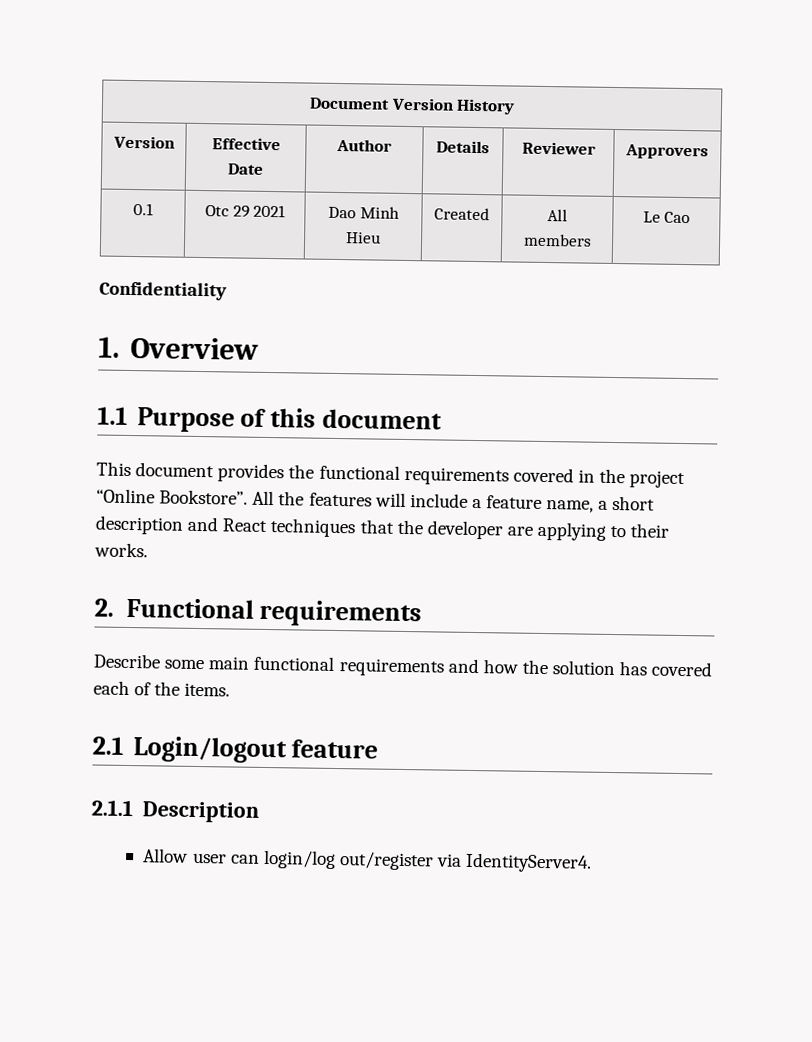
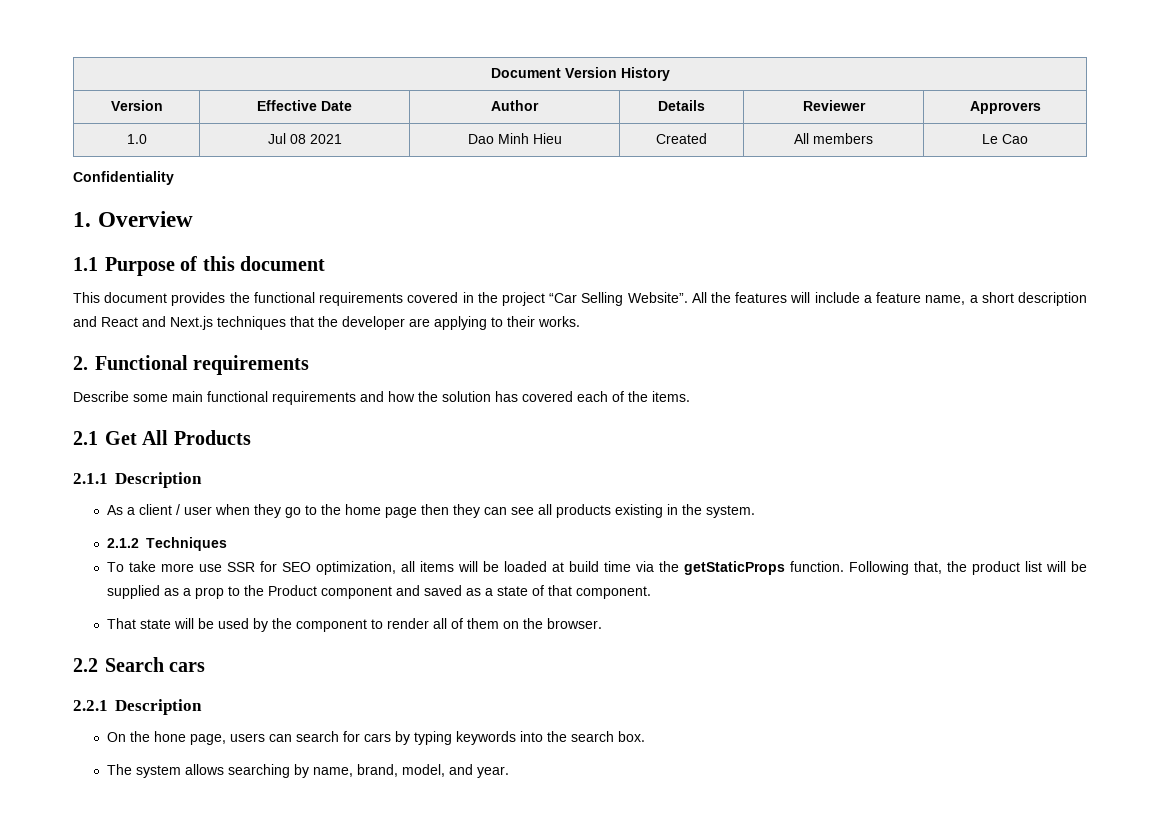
- 0.1 | Otc 29 2021 | Dao Minh Hieu | Created | All members | Le Cao
+ 1.0 | Jul 08 2021 | Dao Minh Hieu | Created | All members | Le Cao
- This document provides the functional requirements covered in the project “Online Bookstore”.
+ This document provides the functional requirements covered in the project “Car Selling Website”.
- All the features will include a feature name, a short description and React techniques that the developer are applying to their works.
+ All the features will include a feature name, a short description and React and Next.js techniques that the developer are applying to their works.
- 2.1 Login/logout feature
+ 2.1 Get All Products
- Allow user can login/log out/register via IdentityServer4.
+ As a client / user when they go to the home page then they can see all products existing in the system.
+ 2.1.2 Techniques
+ To take more use SSR for SEO optimization, all items will be loaded at build time via the getStaticProps function. Following that, the product list will be supplied as a prop to the Product component and saved as a state of that component.
+ That state will be used by the component to render all of them on the browser.
+ 2.2 Search cars
+ 2.2.1 Description
+ On the hone page, users can search for cars by typing keywords into the search box.
+ The system allows searching by name, brand, model, and year.

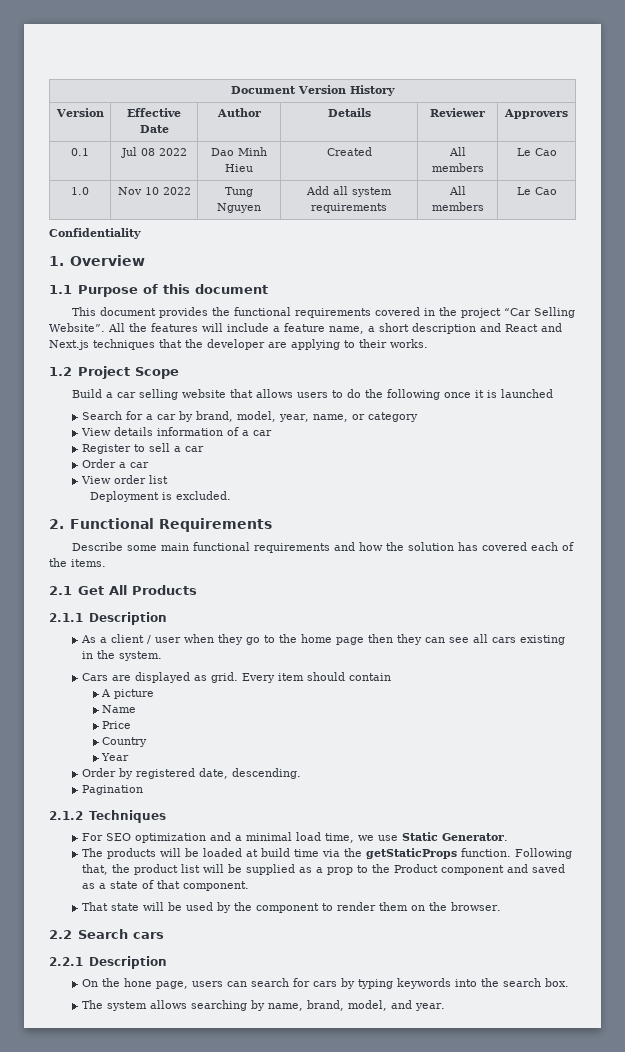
- 1.0 | Jul 08 2021 | Dao Minh Hieu | Created | All members | Le Cao
+ 0.1 | Jul 08 2022 | Dao Minh Hieu | Created | All members | Le Cao
+ 1.0 | Nov 10 2022 | Tung Nguyen | Add all system requirements | All members | Le Cao
- 2. Functional requirements
+ 1.2 Project Scope
+ Build a car selling website that allows users to do the following once it is launched
+ Search for a car by brand, model, year, name, or category
+ View details information of a car
+ Register to sell a car
+ Order a car
+ View order list
+ Deployment is excluded.
+ 2. Functional Requirements
- As a client / user when they go to the home page then they can see all products existing in the system.
+ As a client / user when they go to the home page then they can see all cars existing in the system.
+ Cars are displayed as grid. Every item should contain
+ A picture
+ Name
+ Price
+ Country
+ Year
+ Order by registered date, descending.
+ Pagination
  2.1.2 Techniques
- To take more use SSR for SEO optimization, all items will be loaded at build time via the getStaticProps function.
+ For SEO optimization and a minimal load time, we use Static Generator.
+ The products will be loaded at build time via the getStaticProps function.
- That state will be used by the component to render all of them on the browser.
+ That state will be used by the component to render them on the browser.

